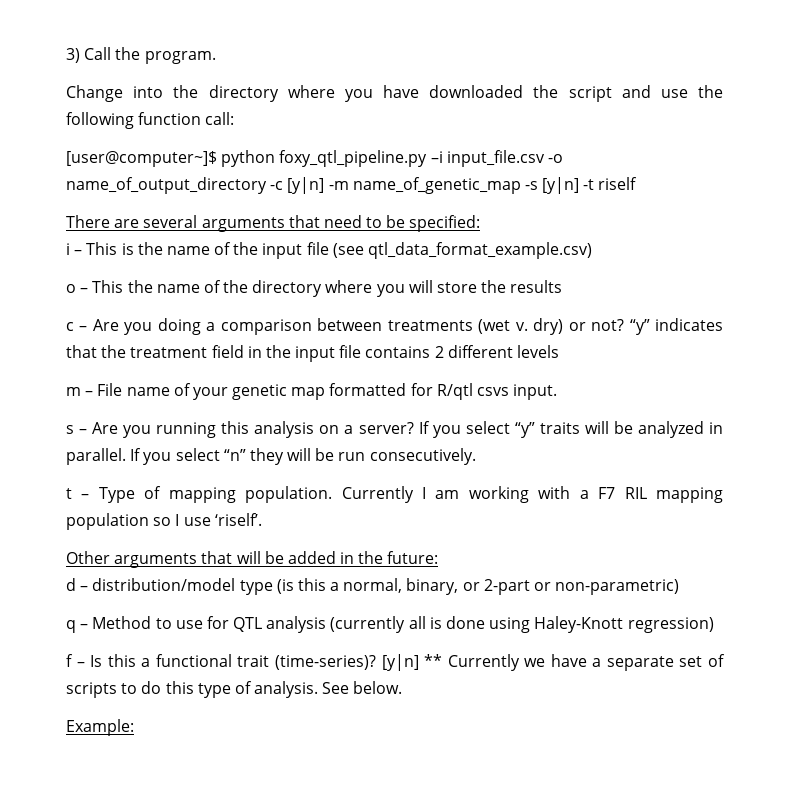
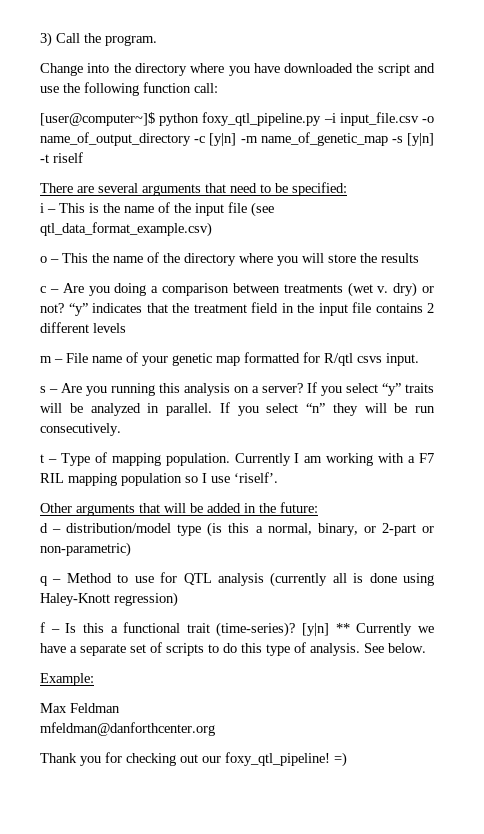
+ Max Feldman
+ mfeldman@danforthcenter.org
+ Thank you for checking out our foxy_qtl_pipeline! =)

